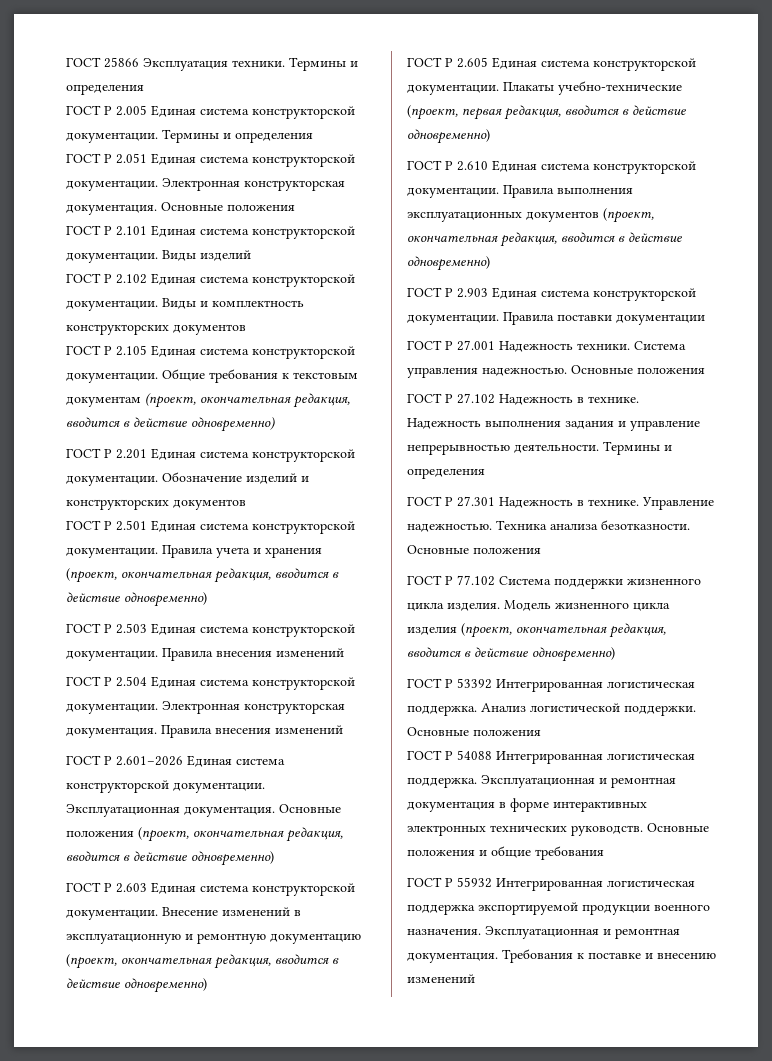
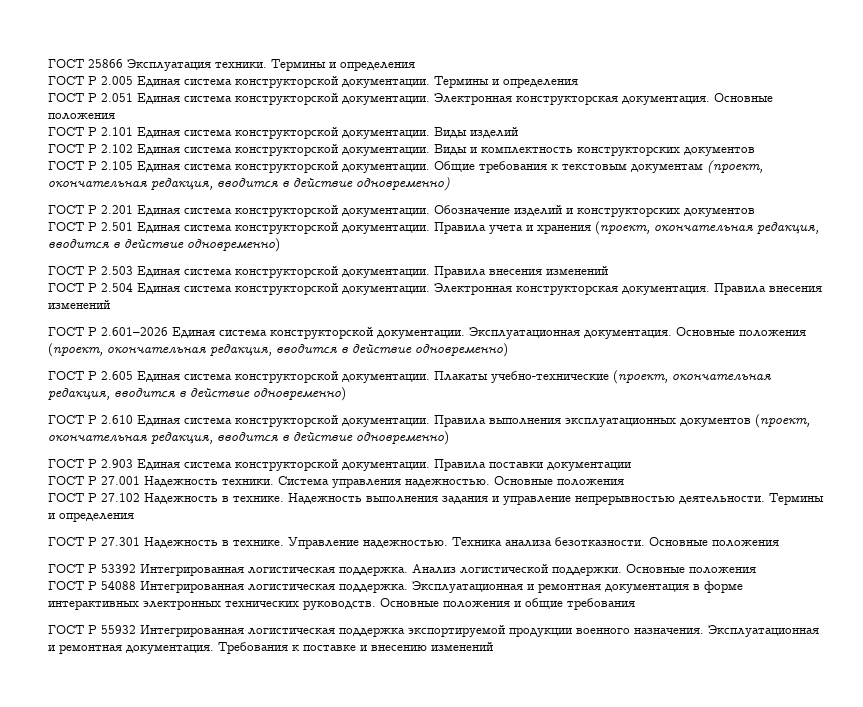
- ГОСТ Р 2.603 Единая система конструкторской документации. Внесение изменений в эксплуатационную и ремонтную документацию (проект, окончательная редакция, вводится в действие одновременно)
- Плакаты учебно-технические (проект, первая редакция, вводится в действие одновременно)
+ Плакаты учебно-технические (проект, окончательная редакция, вводится в действие одновременно)
- ГОСТ Р 77.102 Система поддержки жизненного цикла изделия. Модель жизненного цикла изделия (проект, окончательная редакция, вводится в действие одновременно)

